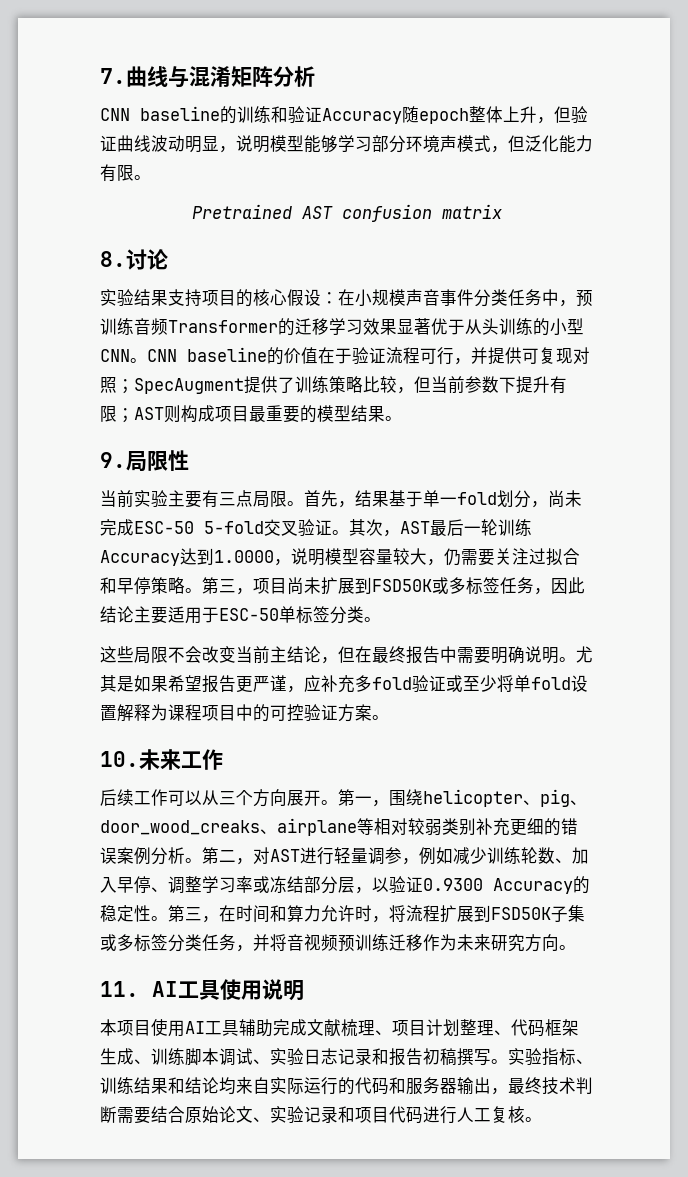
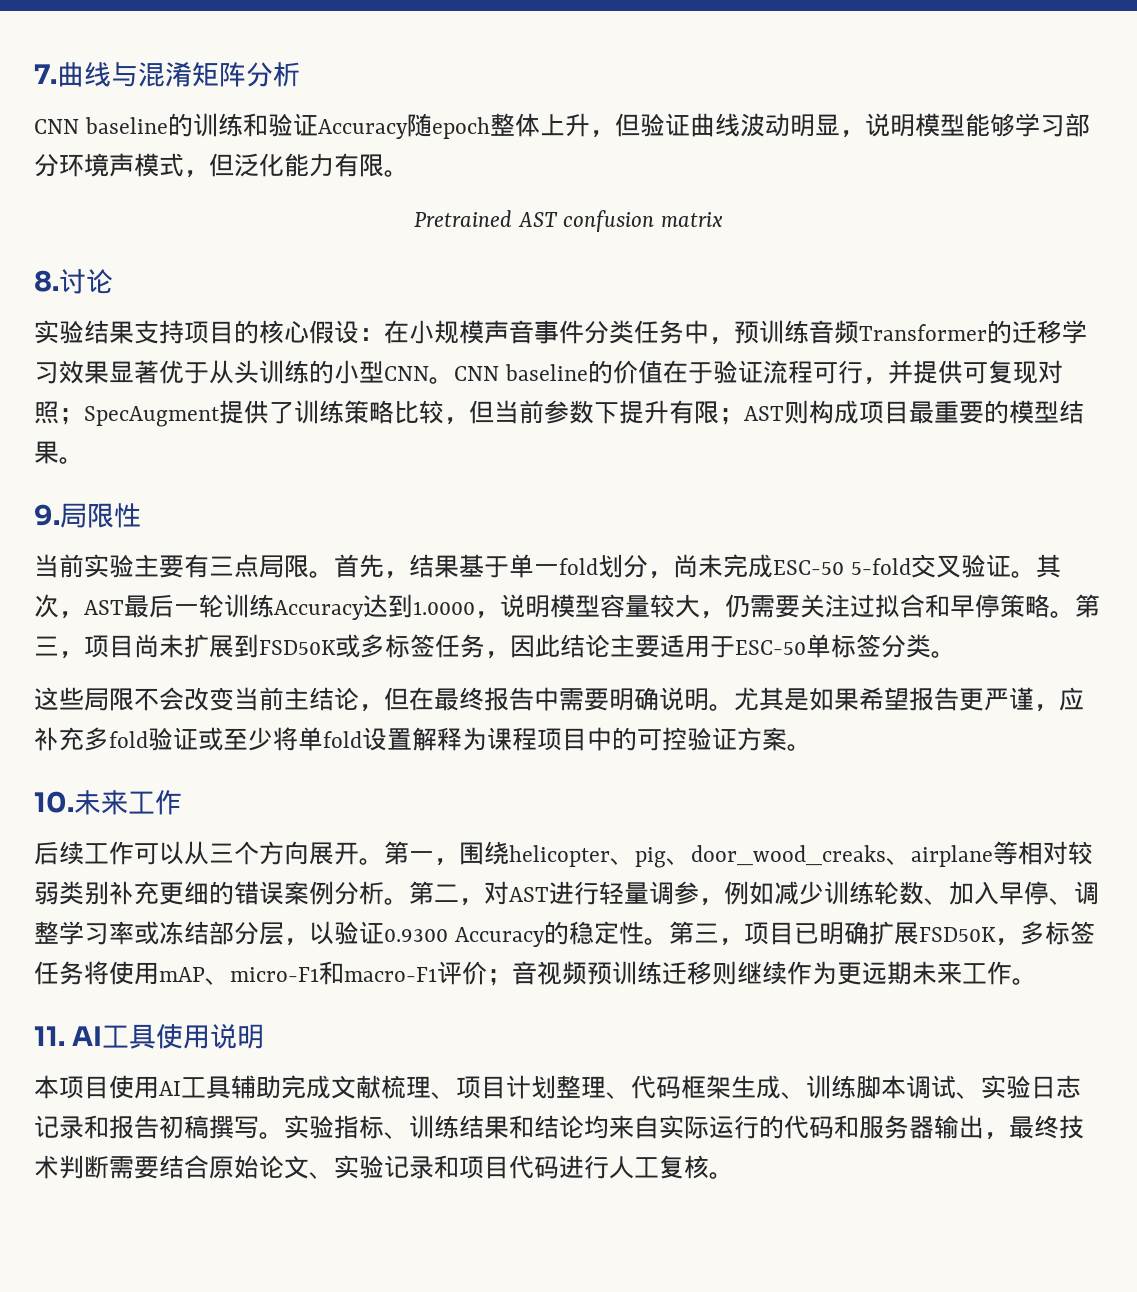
- 第三，在时间和算力允许时，将流程扩展到FSD50K子集或多标签分类任务，并将音视频预训练迁移作为未来研究方向。
+ 第三，项目已明确扩展FSD50K，多标签任务将使用mAP、micro-F1和macro-F1评价；音视频预训练迁移则继续作为更远期未来工作。

